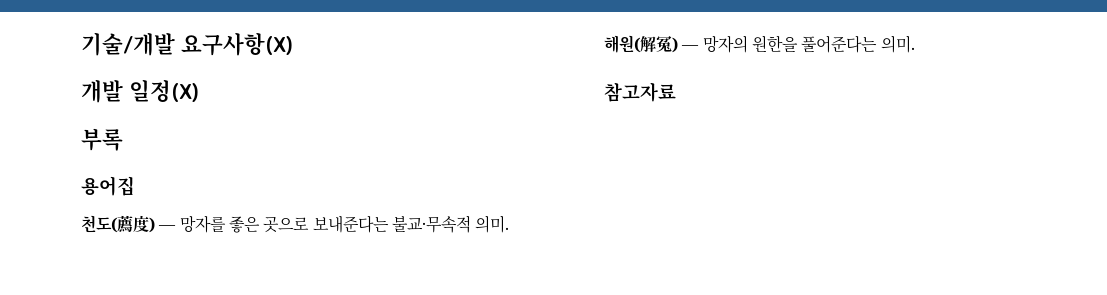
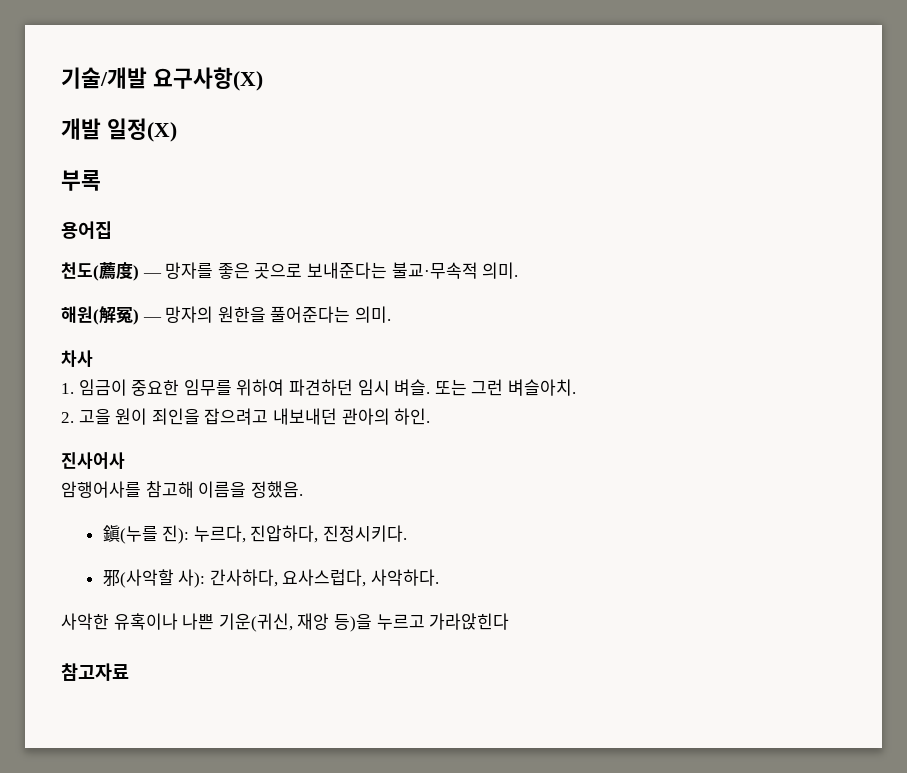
+ 차사
+ 1. 임금이 중요한 임무를 위하여 파견하던 임시 벼슬. 또는 그런 벼슬아치.
+ 2. 고을 원이 죄인을 잡으려고 내보내던 관아의 하인.
+ 진사어사
+ 암행어사를 참고해 이름을 정했음.
+ 鎭(누를 진): 누르다, 진압하다, 진정시키다.
+ 邪(사악할 사): 간사하다, 요사스럽다, 사악하다.
+ 사악한 유혹이나 나쁜 기운(귀신, 재앙 등)을 누르고 가라앉힌다

